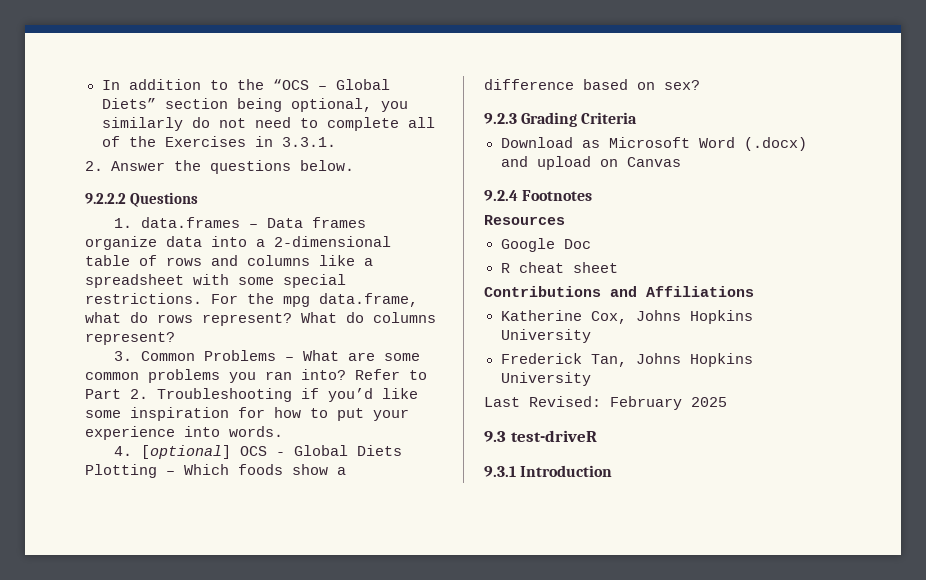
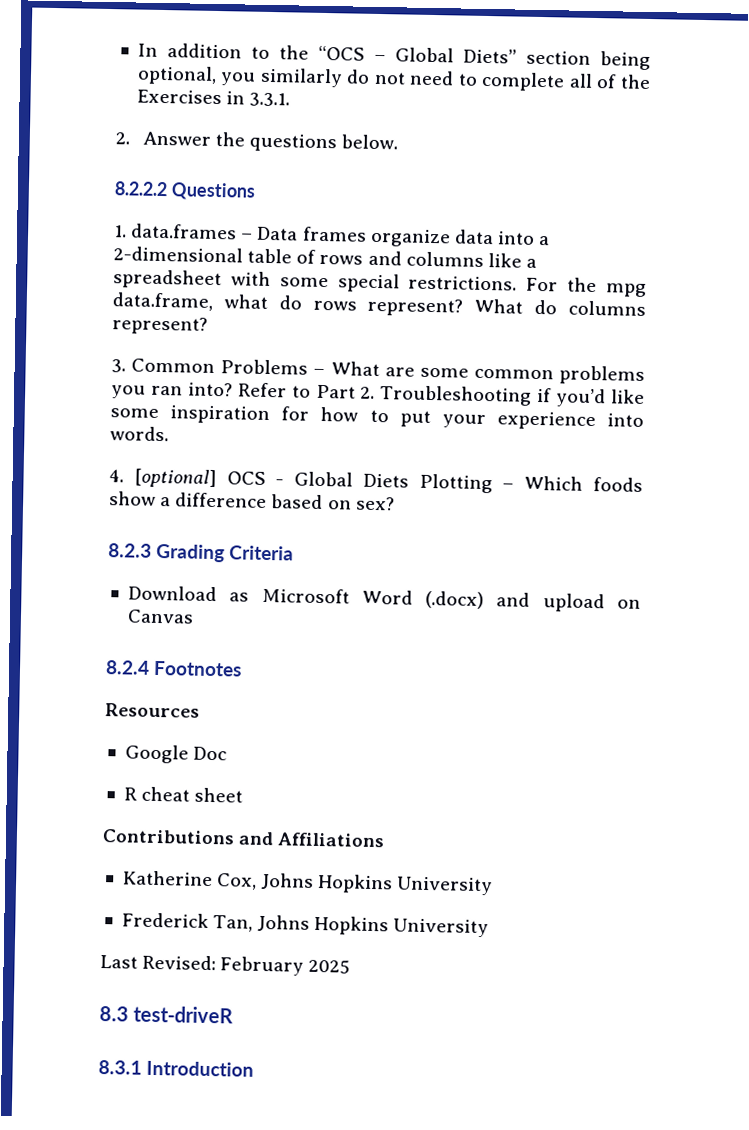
- 9.2.2.2 Questions
+ 8.2.2.2 Questions
- 9.2.3 Grading Criteria
+ 8.2.3 Grading Criteria
- 9.2.4 Footnotes
+ 8.2.4 Footnotes
- 9.3 test-driveR
+ 8.3 test-driveR
- 9.3.1 Introduction
+ 8.3.1 Introduction

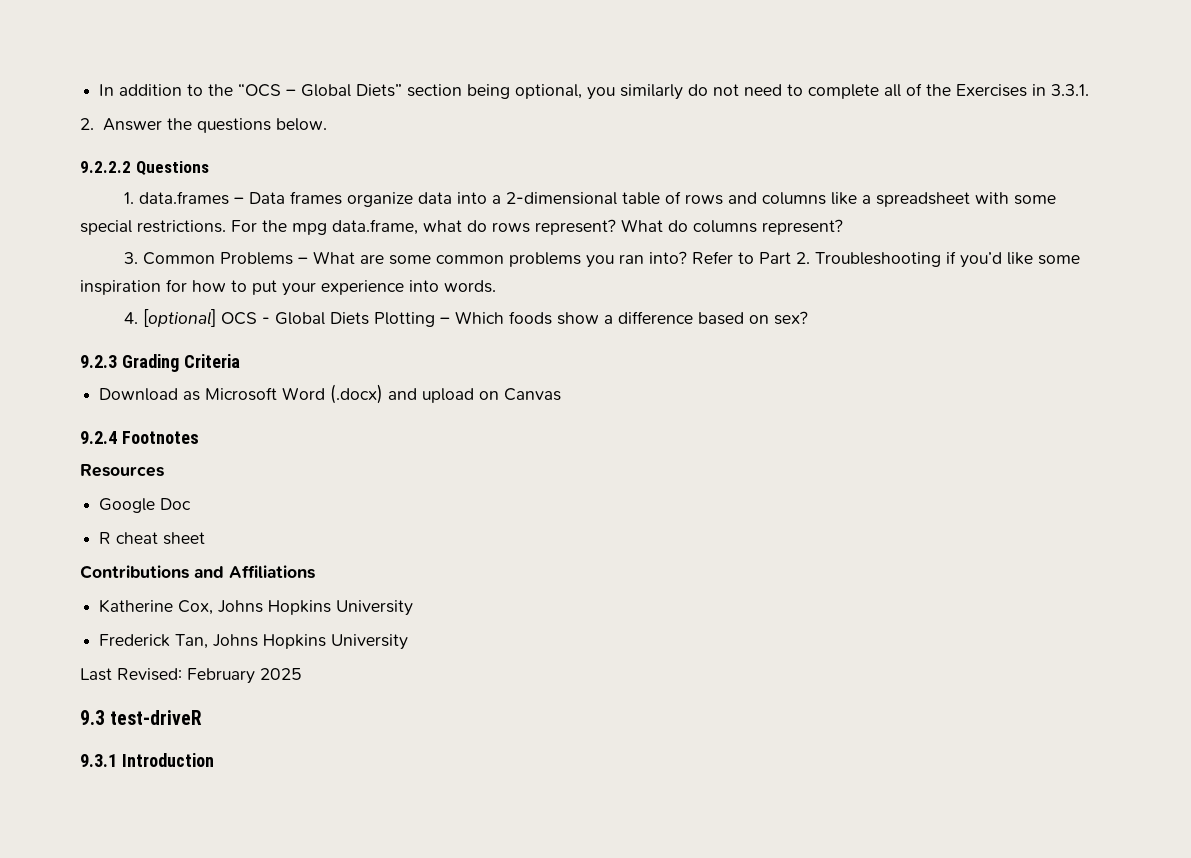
- 8.2.2.2 Questions
+ 9.2.2.2 Questions
- 8.2.3 Grading Criteria
+ 9.2.3 Grading Criteria
- 8.2.4 Footnotes
+ 9.2.4 Footnotes
- 8.3 test-driveR
+ 9.3 test-driveR
- 8.3.1 Introduction
+ 9.3.1 Introduction

